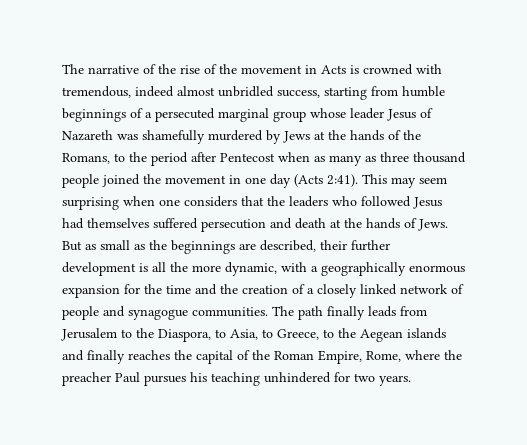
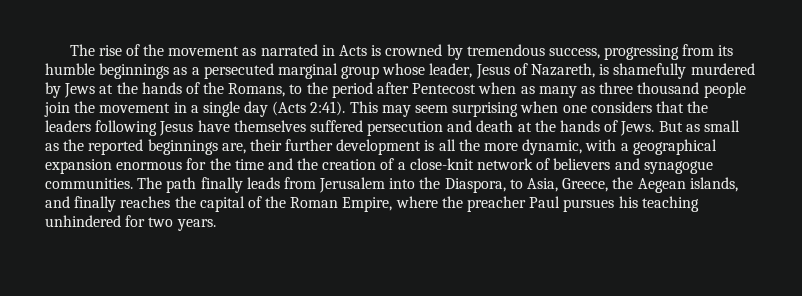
- The narrative of the rise of the movement in Acts is crowned with tremendous, indeed almost unbridled success, starting from humble beginnings of a persecuted marginal group whose leader Jesus of Nazareth was shamefully murdered by Jews at the hands of the Romans, to the period after Pentecost when as many as three thousand people joined the movement in one day (Acts 2:41).
+ The rise of the movement as narrated in Acts is crowned by tremendous success, progressing from its humble beginnings as a persecuted marginal group whose leader, Jesus of Nazareth, is shamefully murdered by Jews at the hands of the Romans, to the period after Pentecost when as many as three thousand people join the movement in a single day (Acts 2:41).
- This may seem surprising when one considers that the leaders who followed Jesus had themselves suffered persecution and death at the hands of Jews.
+ This may seem surprising when one considers that the leaders following Jesus have themselves suffered persecution and death at the hands of Jews.
- But as small as the beginnings are described, their further development is all the more dynamic, with a geographically enormous expansion for the time and the creation of a closely linked network of people and synagogue communities.
+ But as small as the reported beginnings are, their further development is all the more dynamic, with a geographical expansion enormous for the time and the creation of a close-knit network of believers and synagogue communities.
- The path finally leads from Jerusalem to the Diaspora, to Asia, to Greece, to the Aegean islands and finally reaches the capital of the Roman Empire, Rome, where the preacher Paul pursues his teaching unhindered for two years.
+ The path finally leads from Jerusalem into the Diaspora, to Asia, Greece, the Aegean islands, and finally reaches the capital of the Roman Empire, where the preacher Paul pursues his teaching unhindered for two years.

